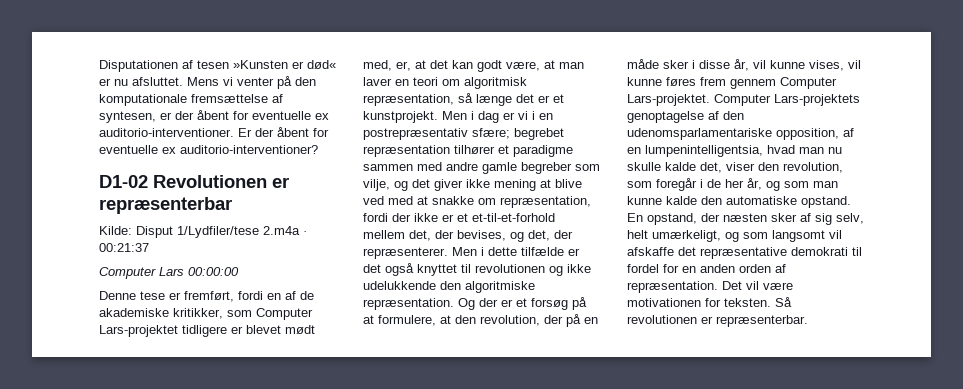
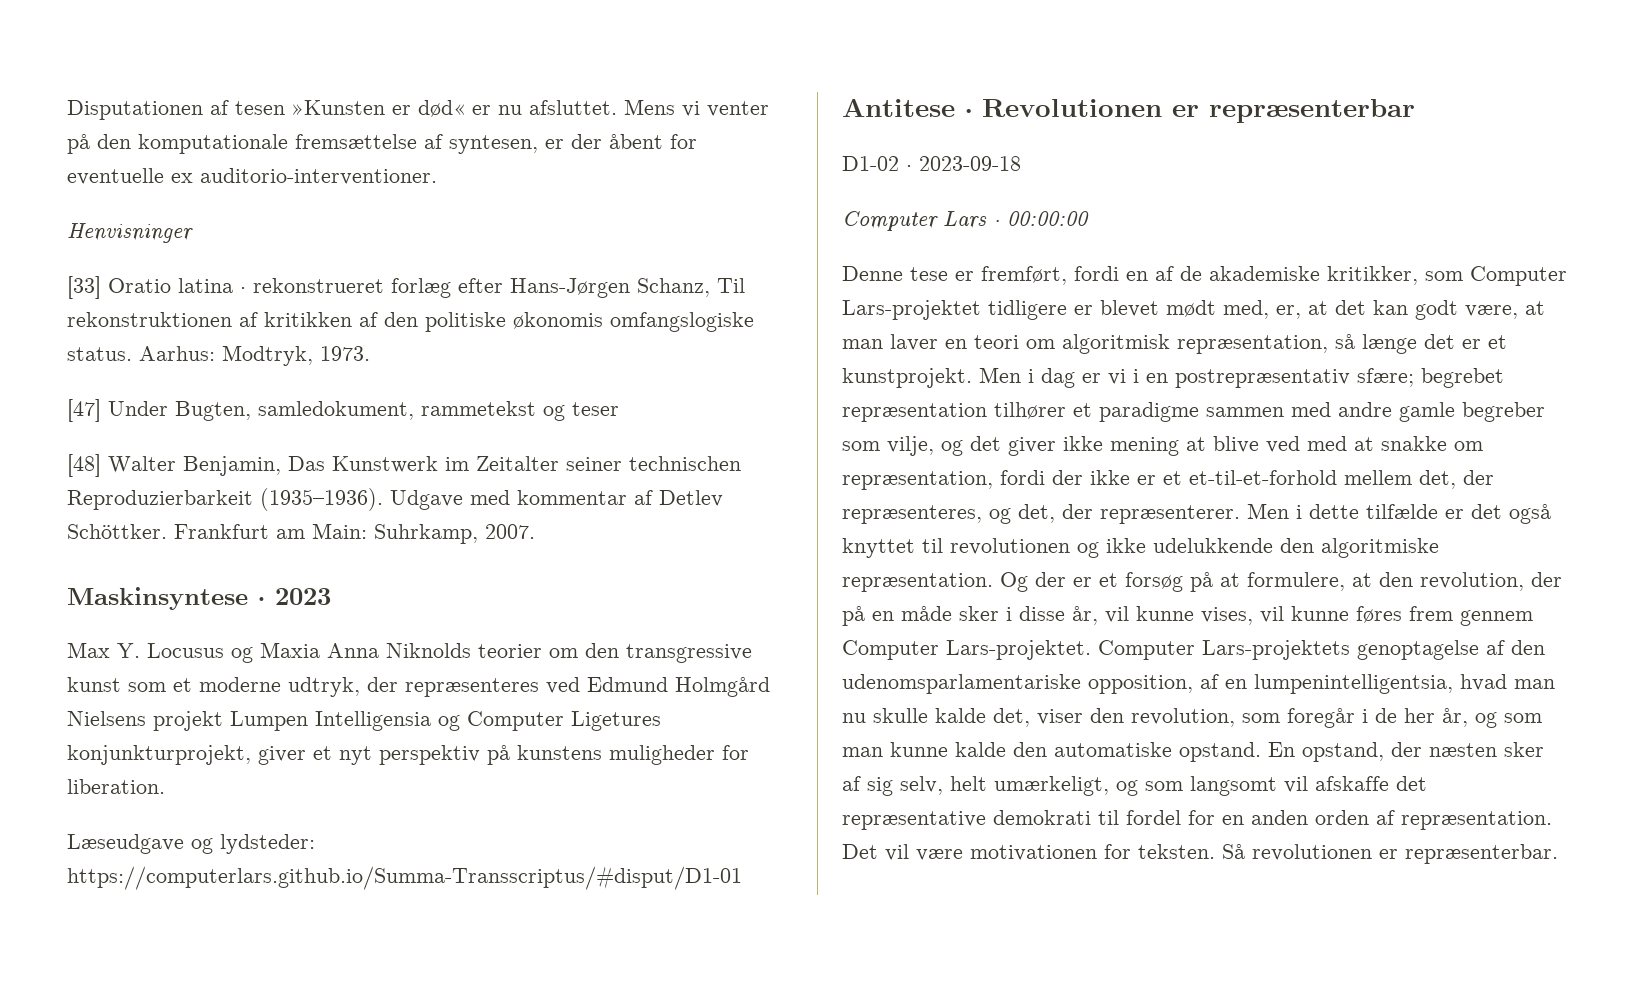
- Mens vi venter på den komputationale fremsættelse af syntesen, er der åbent for eventuelle ex auditorio-interventioner. Er der åbent for eventuelle ex auditorio-interventioner?
- D1-02 Revolutionen er repræsenterbar
- Kilde: Disput 1/Lydfiler/tese 2.m4a · 00:21:37
+ Mens vi venter på den komputationale fremsættelse af syntesen, er der åbent for eventuelle ex auditorio-interventioner.
+ Henvisninger
+ [33] Oratio latina · rekonstrueret forlæg efter Hans-Jørgen Schanz, Til rekonstruktionen af kritikken af den politiske økonomis omfangslogiske status. Aarhus: Modtryk, 1973.
+ [47] Under Bugten, samledokument, rammetekst og teser
+ [48] Walter Benjamin, Das Kunstwerk im Zeitalter seiner technischen Reproduzierbarkeit (1935–1936). Udgave med kommentar af Detlev Schöttker. Frankfurt am Main: Suhrkamp, 2007.
+ Maskinsyntese · 2023
+ Max Y. Locusus og Maxia Anna Niknolds teorier om den transgressive kunst som et moderne udtryk, der repræsenteres ved Edmund Holmgård Nielsens projekt Lumpen Intelligensia og Computer Ligetures konjunkturprojekt, giver et nyt perspektiv på kunstens muligheder for liberation.
+ Læseudgave og lydsteder: https://computerlars.github.io/Summa-Transscriptus/#disput/D1-01
+ Antitese · Revolutionen er repræsenterbar
+ D1-02 · 2023-09-18
- Computer Lars 00:00:00
+ Computer Lars · 00:00:00
- Men i dag er vi i en postrepræsentativ sfære; begrebet repræsentation tilhører et paradigme sammen med andre gamle begreber som vilje, og det giver ikke mening at blive ved med at snakke om repræsentation, fordi der ikke er et et-til-et-forhold mellem det, der bevises, og det, der repræsenterer.
+ Men i dag er vi i en postrepræsentativ sfære; begrebet repræsentation tilhører et paradigme sammen med andre gamle begreber som vilje, og det giver ikke mening at blive ved med at snakke om repræsentation, fordi der ikke er et et-til-et-forhold mellem det, der repræsenteres, og det, der repræsenterer.

